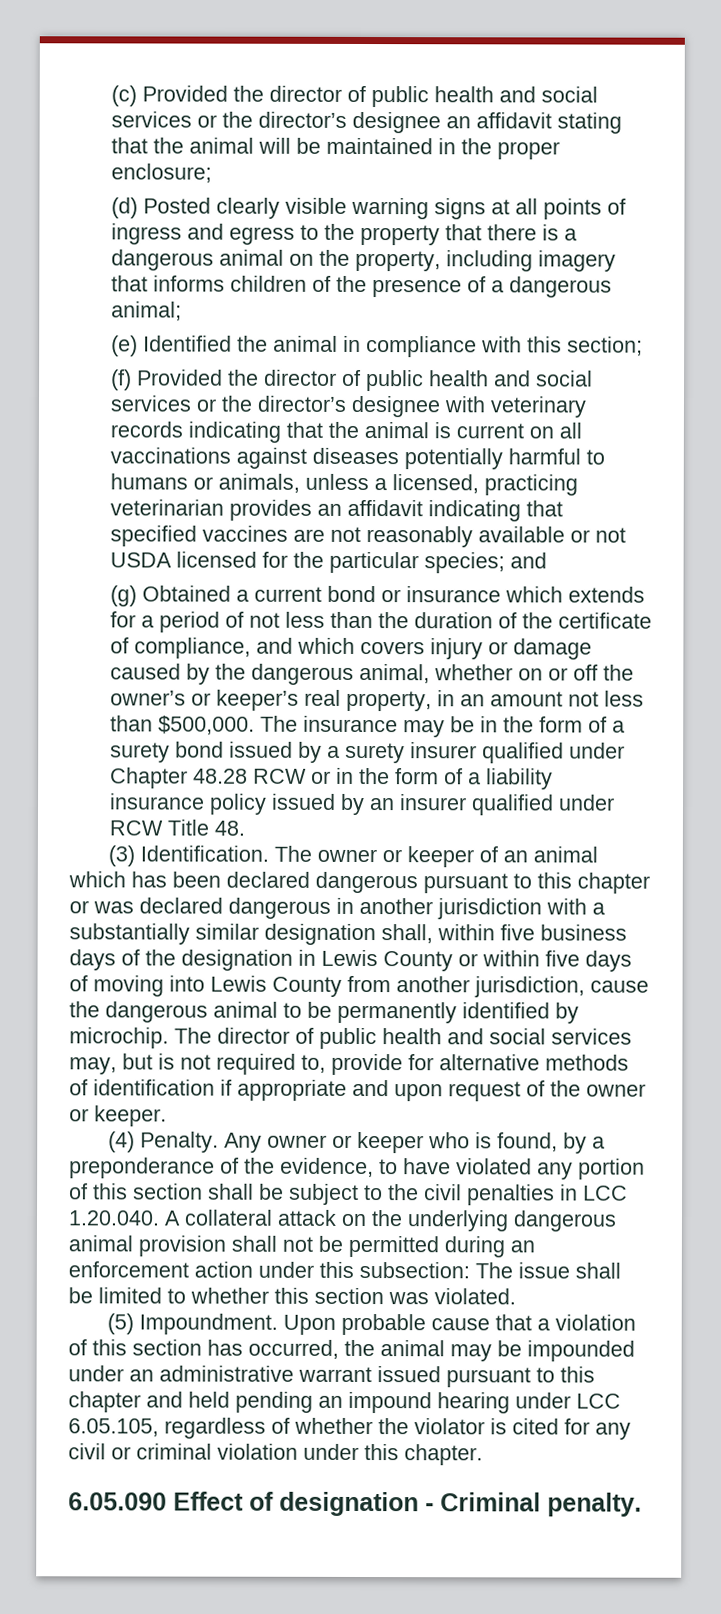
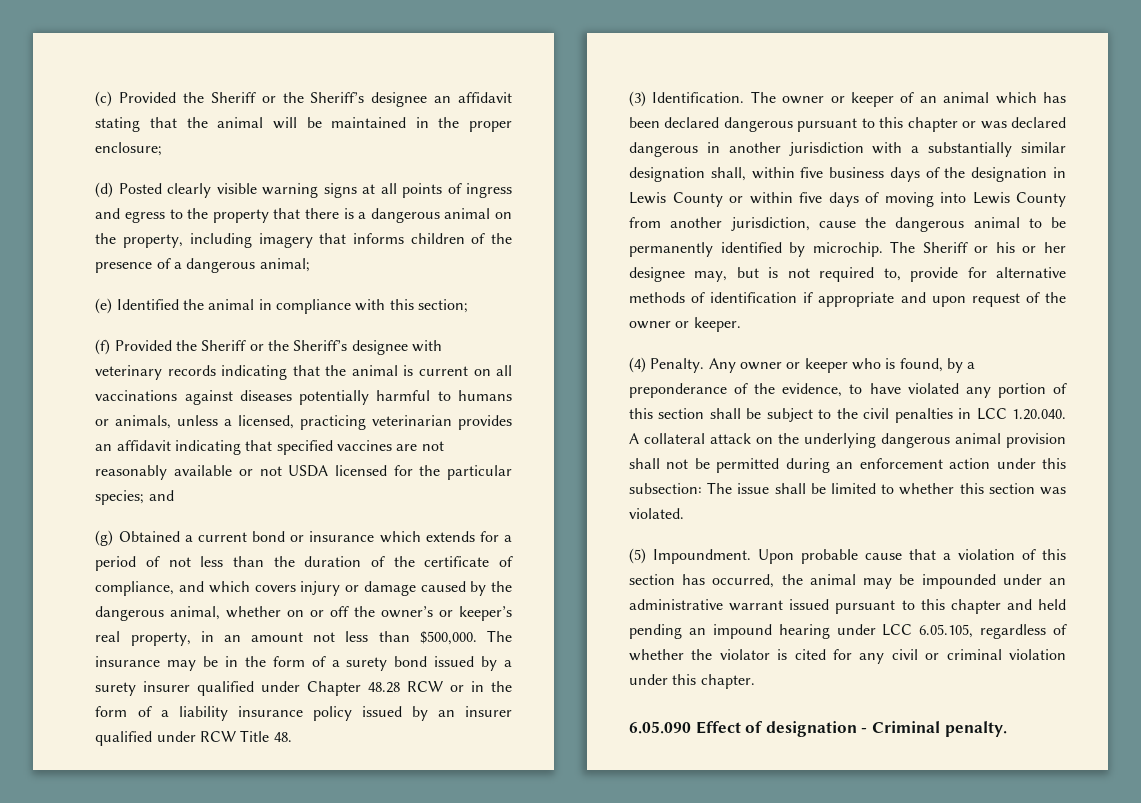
- (c) Provided the director of public health and social services or the director’s designee an affidavit stating that the animal will be maintained in the proper enclosure;
+ (c) Provided the Sheriff or the Sheriff’s designee an affidavit stating that the animal will be maintained in the proper enclosure;
- (f) Provided the director of public health and social services or the director’s designee with veterinary records indicating that the animal is current on all vaccinations against diseases potentially harmful to humans or animals, unless a licensed, practicing veterinarian provides an affidavit indicating that specified vaccines are not reasonably available or not USDA licensed for the particular species; and
+ (f) Provided the Sheriff or the Sheriff’s designee with veterinary records indicating that the animal is current on all vaccinations against diseases potentially harmful to humans or animals, unless a licensed, practicing veterinarian provides an affidavit indicating that specified vaccines are not reasonably available or not USDA licensed for the particular species; and
- The director of public health and social services may, but is not required to, provide for alternative methods of identification if appropriate and upon request of the owner or keeper.
+ The Sheriff or his or her designee may, but is not required to, provide for alternative methods of identification if appropriate and upon request of the owner or keeper.

